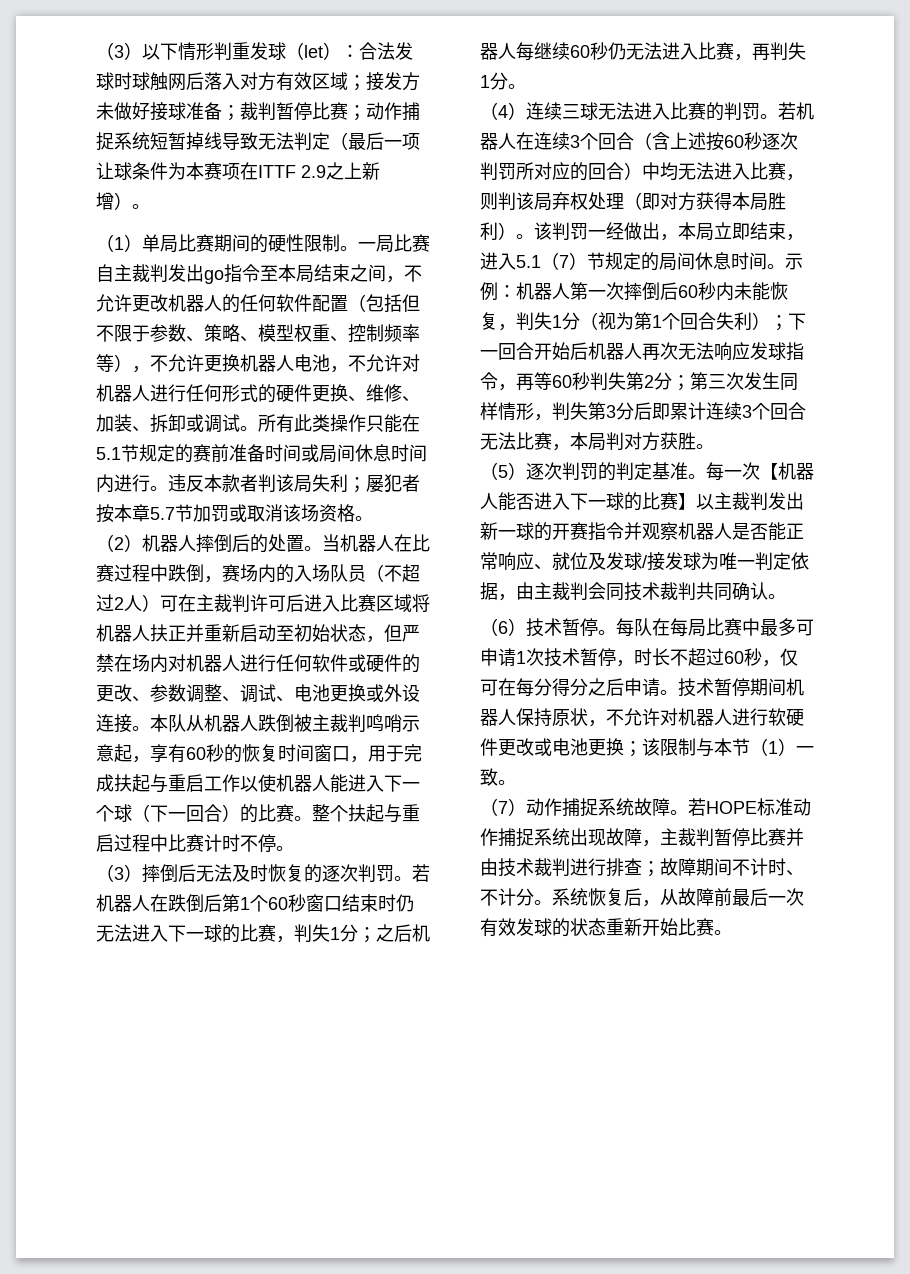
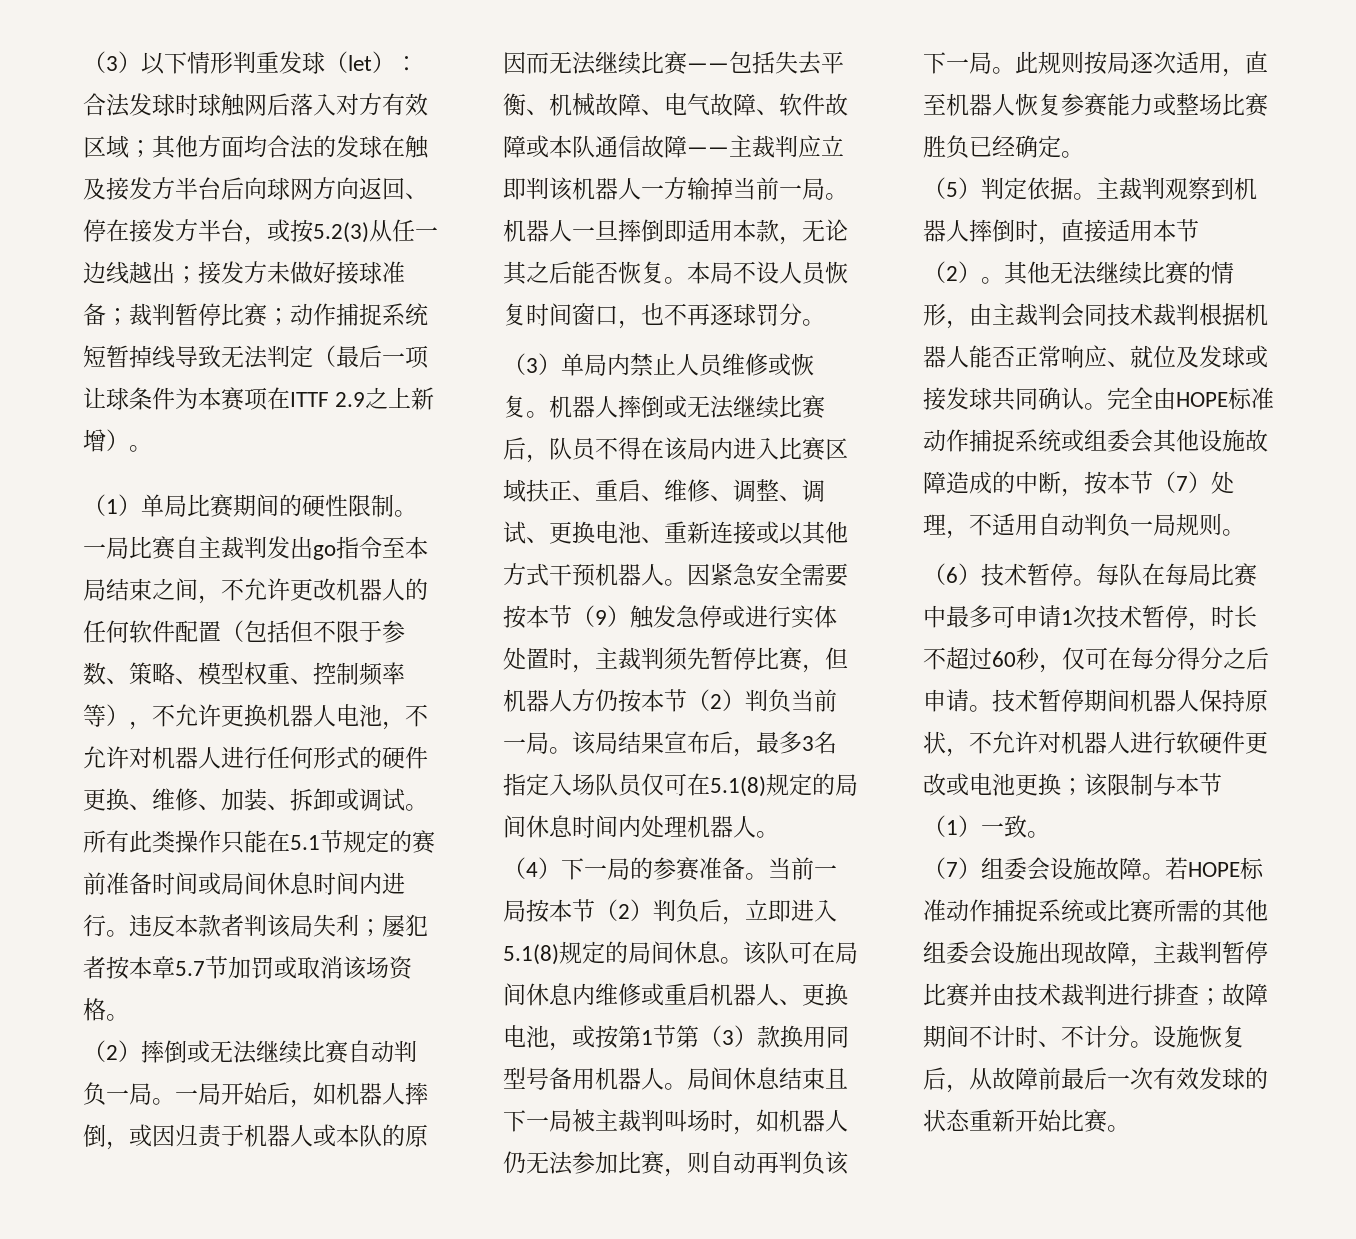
- （3）以下情形判重发球（let）：合法发球时球触网后落入对方有效区域；接发方未做好接球准备；裁判暂停比赛；动作捕捉系统短暂掉线导致无法判定（最后一项让球条件为本赛项在ITTF 2.9之上新增）。
+ （3）以下情形判重发球（let）：合法发球时球触网后落入对方有效区域；其他方面均合法的发球在触及接发方半台后向球网方向返回、停在接发方半台，或按5.2(3)从任一边线越出；接发方未做好接球准备；裁判暂停比赛；动作捕捉系统短暂掉线导致无法判定（最后一项让球条件为本赛项在ITTF 2.9之上新增）。
- （2）机器人摔倒后的处置。当机器人在比赛过程中跌倒，赛场内的入场队员（不超过2人）可在主裁判许可后进入比赛区域将机器人扶正并重新启动至初始状态，但严禁在场内对机器人进行任何软件或硬件的更改、参数调整、调试、电池更换或外设连接。本队从机器人跌倒被主裁判鸣哨示意起，享有60秒的恢复时间窗口，用于完成扶起与重启工作以使机器人能进入下一个球（下一回合）的比赛。整个扶起与重启过程中比赛计时不停。
- （3）摔倒后无法及时恢复的逐次判罚。若机器人在跌倒后第1个60秒窗口结束时仍无法进入下一球的比赛，判失1分；之后机器人每继续60秒仍无法进入比赛，再判失1分。
- （4）连续三球无法进入比赛的判罚。若机器人在连续3个回合（含上述按60秒逐次判罚所对应的回合）中均无法进入比赛，则判该局弃权处理（即对方获得本局胜利）。该判罚一经做出，本局立即结束，进入5.1（7）节规定的局间休息时间。示例：机器人第一次摔倒后60秒内未能恢复，判失1分（视为第1个回合失利）；下一回合开始后机器人再次无法响应发球指令，再等60秒判失第2分；第三次发生同样情形，判失第3分后即累计连续3个回合无法比赛，本局判对方获胜。
- （5）逐次判罚的判定基准。每一次【机器人能否进入下一球的比赛】以主裁判发出新一球的开赛指令并观察机器人是否能正常响应、就位及发球/接发球为唯一判定依据，由主裁判会同技术裁判共同确认。
+ （2）摔倒或无法继续比赛自动判负一局。一局开始后，如机器人摔倒，或因归责于机器人或本队的原因而无法继续比赛——包括失去平衡、机械故障、电气故障、软件故障或本队通信故障——主裁判应立即判该机器人一方输掉当前一局。机器人一旦摔倒即适用本款，无论其之后能否恢复。本局不设人员恢复时间窗口，也不再逐球罚分。
+ （3）单局内禁止人员维修或恢复。机器人摔倒或无法继续比赛后，队员不得在该局内进入比赛区域扶正、重启、维修、调整、调试、更换电池、重新连接或以其他方式干预机器人。因紧急安全需要按本节（9）触发急停或进行实体处置时，主裁判须先暂停比赛，但机器人方仍按本节（2）判负当前一局。该局结果宣布后，最多3名指定入场队员仅可在5.1(8)规定的局间休息时间内处理机器人。
+ （4）下一局的参赛准备。当前一局按本节（2）判负后，立即进入5.1(8)规定的局间休息。该队可在局间休息内维修或重启机器人、更换电池，或按第1节第（3）款换用同型号备用机器人。局间休息结束且下一局被主裁判叫场时，如机器人仍无法参加比赛，则自动再判负该下一局。此规则按局逐次适用，直至机器人恢复参赛能力或整场比赛胜负已经确定。
+ （5）判定依据。主裁判观察到机器人摔倒时，直接适用本节（2）。其他无法继续比赛的情形，由主裁判会同技术裁判根据机器人能否正常响应、就位及发球或接发球共同确认。完全由HOPE标准动作捕捉系统或组委会其他设施故障造成的中断，按本节（7）处理，不适用自动判负一局规则。
- （7）动作捕捉系统故障。
+ （7）组委会设施故障。
- 若HOPE标准动作捕捉系统出现故障，主裁判暂停比赛并由技术裁判进行排查；故障期间不计时、不计分。
+ 若HOPE标准动作捕捉系统或比赛所需的其他组委会设施出现故障，主裁判暂停比赛并由技术裁判进行排查；故障期间不计时、不计分。
- 系统恢复后，从故障前最后一次有效发球的状态重新开始比赛。
+ 设施恢复后，从故障前最后一次有效发球的状态重新开始比赛。

